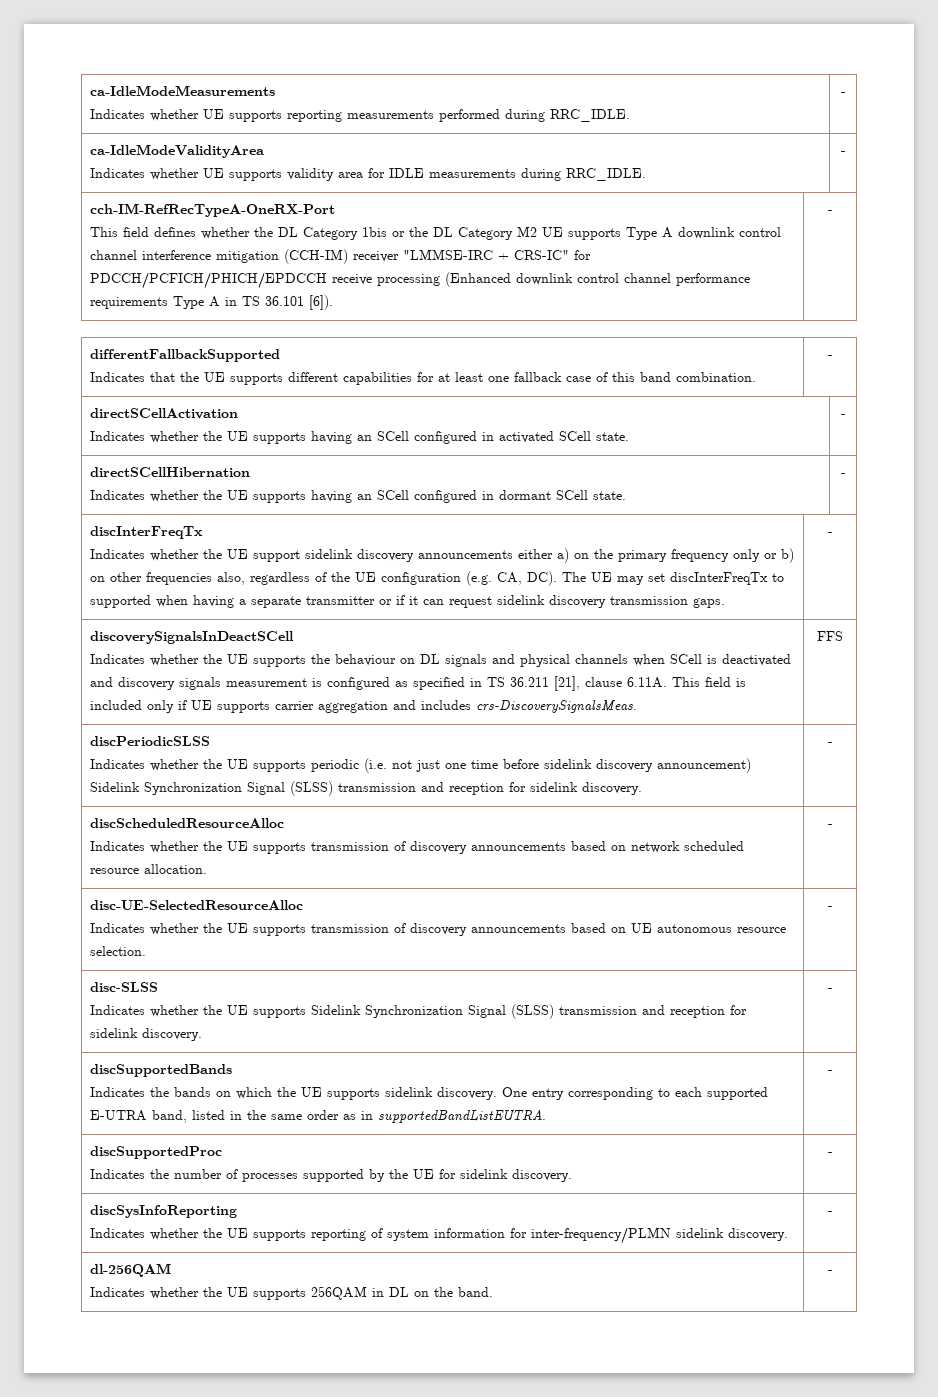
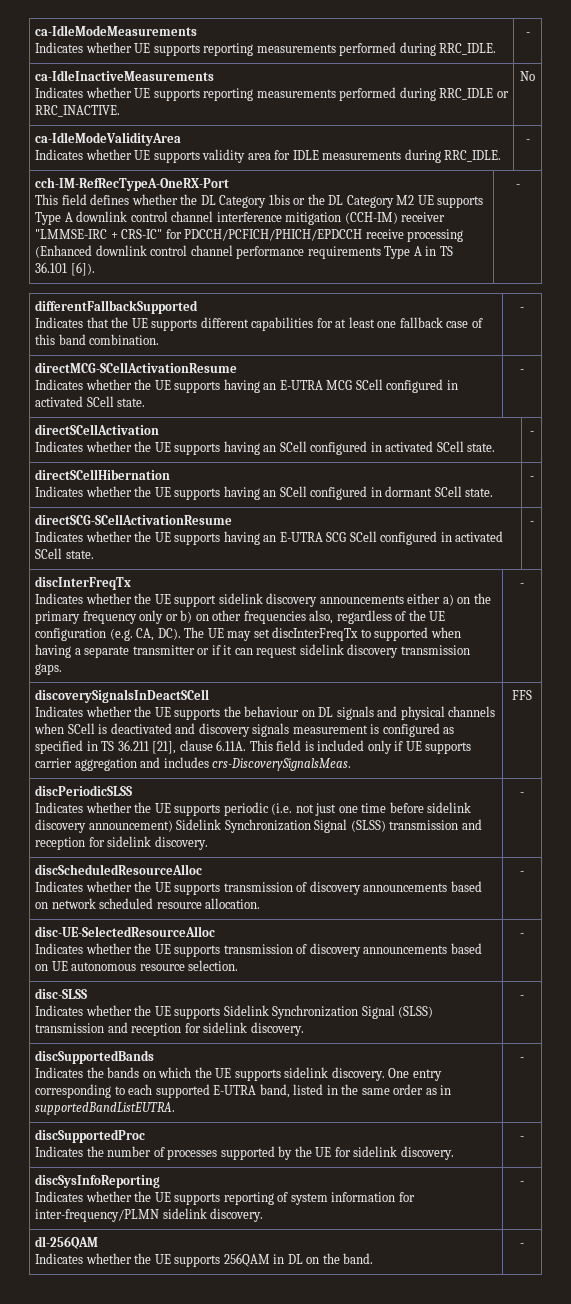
+ ca-IdleInactiveMeasurements
+ Indicates whether UE supports reporting measurements performed during RRC_IDLE or RRC_INACTIVE. | No
+ directMCG-SCellActivationResume
+ Indicates whether the UE supports having an E-UTRA MCG SCell configured in activated SCell state. | -
+ directSCG-SCellActivationResume
+ Indicates whether the UE supports having an E-UTRA SCG SCell configured in activated SCell state. | -

